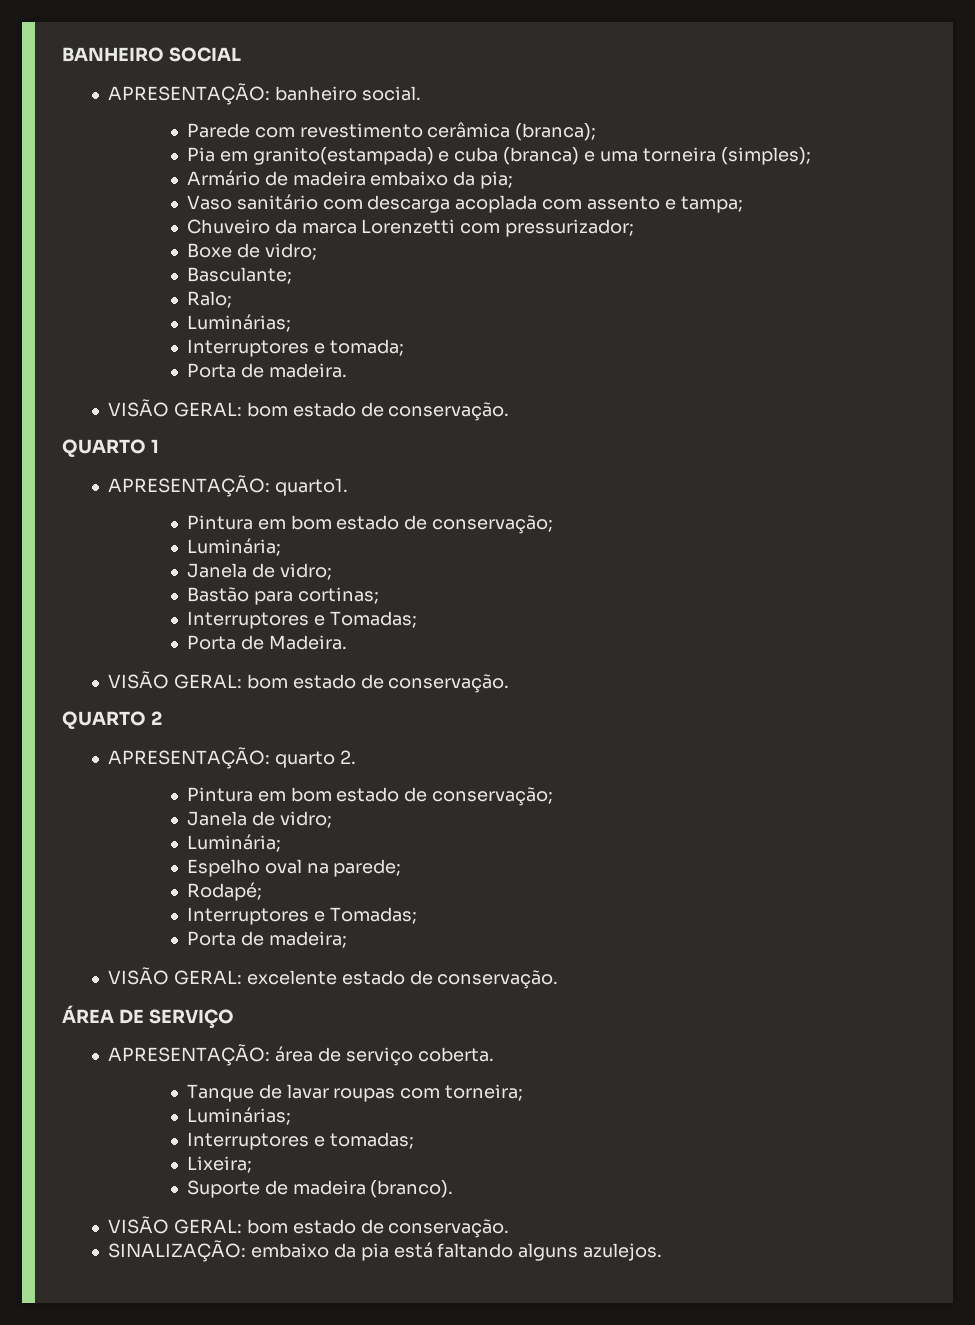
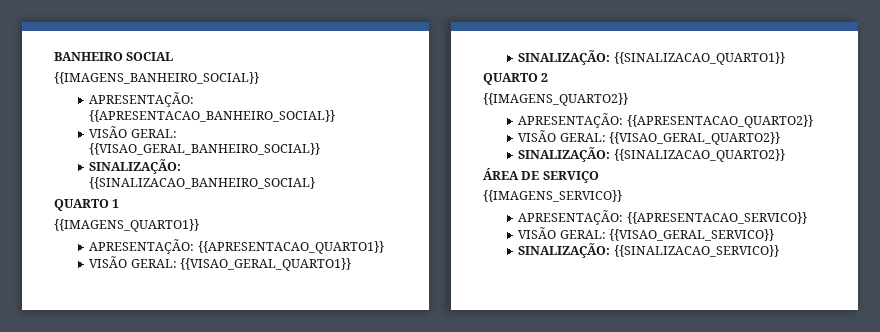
- APRESENTAÇÃO: banheiro social.
- Parede com revestimento cerâmica (branca);
- Pia em granito(estampada) e cuba (branca) e uma torneira (simples);
- Armário de madeira embaixo da pia;
- Vaso sanitário com descarga acoplada com assento e tampa;
- Chuveiro da marca Lorenzetti com pressurizador;
- Boxe de vidro;
- Basculante;
- Ralo;
- Luminárias;
- Interruptores e tomada;
- Porta de madeira.
- VISÃO GERAL: bom estado de conservação.
+ {{IMAGENS_BANHEIRO_SOCIAL}}
+ APRESENTAÇÃO: {{APRESENTACAO_BANHEIRO_SOCIAL}}
+ VISÃO GERAL: {{VISAO_GERAL_BANHEIRO_SOCIAL}}
+ SINALIZAÇÃO: {{SINALIZACAO_BANHEIRO_SOCIAL}
- APRESENTAÇÃO: quarto1.
- Pintura em bom estado de conservação;
- Luminária;
- Janela de vidro;
- Bastão para cortinas;
- Interruptores e Tomadas;
- Porta de Madeira.
- VISÃO GERAL: bom estado de conservação.
+ {{IMAGENS_QUARTO1}}
+ APRESENTAÇÃO: {{APRESENTACAO_QUARTO1}}
+ VISÃO GERAL: {{VISAO_GERAL_QUARTO1}}
+ SINALIZAÇÃO: {{SINALIZACAO_QUARTO1}}
- APRESENTAÇÃO: quarto 2.
- Pintura em bom estado de conservação;
- Janela de vidro;
- Luminária;
- Espelho oval na parede;
- Rodapé;
- Interruptores e Tomadas;
- Porta de madeira;
- VISÃO GERAL: excelente estado de conservação.
+ {{IMAGENS_QUARTO2}}
+ APRESENTAÇÃO: {{APRESENTACAO_QUARTO2}}
+ VISÃO GERAL: {{VISAO_GERAL_QUARTO2}}
+ SINALIZAÇÃO: {{SINALIZACAO_QUARTO2}}
- APRESENTAÇÃO: área de serviço coberta.
- Tanque de lavar roupas com torneira;
- Luminárias;
- Interruptores e tomadas;
- Lixeira;
- Suporte de madeira (branco).
- VISÃO GERAL: bom estado de conservação.
- SINALIZAÇÃO: embaixo da pia está faltando alguns azulejos.
+ {{IMAGENS_SERVICO}}
+ APRESENTAÇÃO: {{APRESENTACAO_SERVICO}}
+ VISÃO GERAL: {{VISAO_GERAL_SERVICO}}
+ SINALIZAÇÃO: {{SINALIZACAO_SERVICO}}

